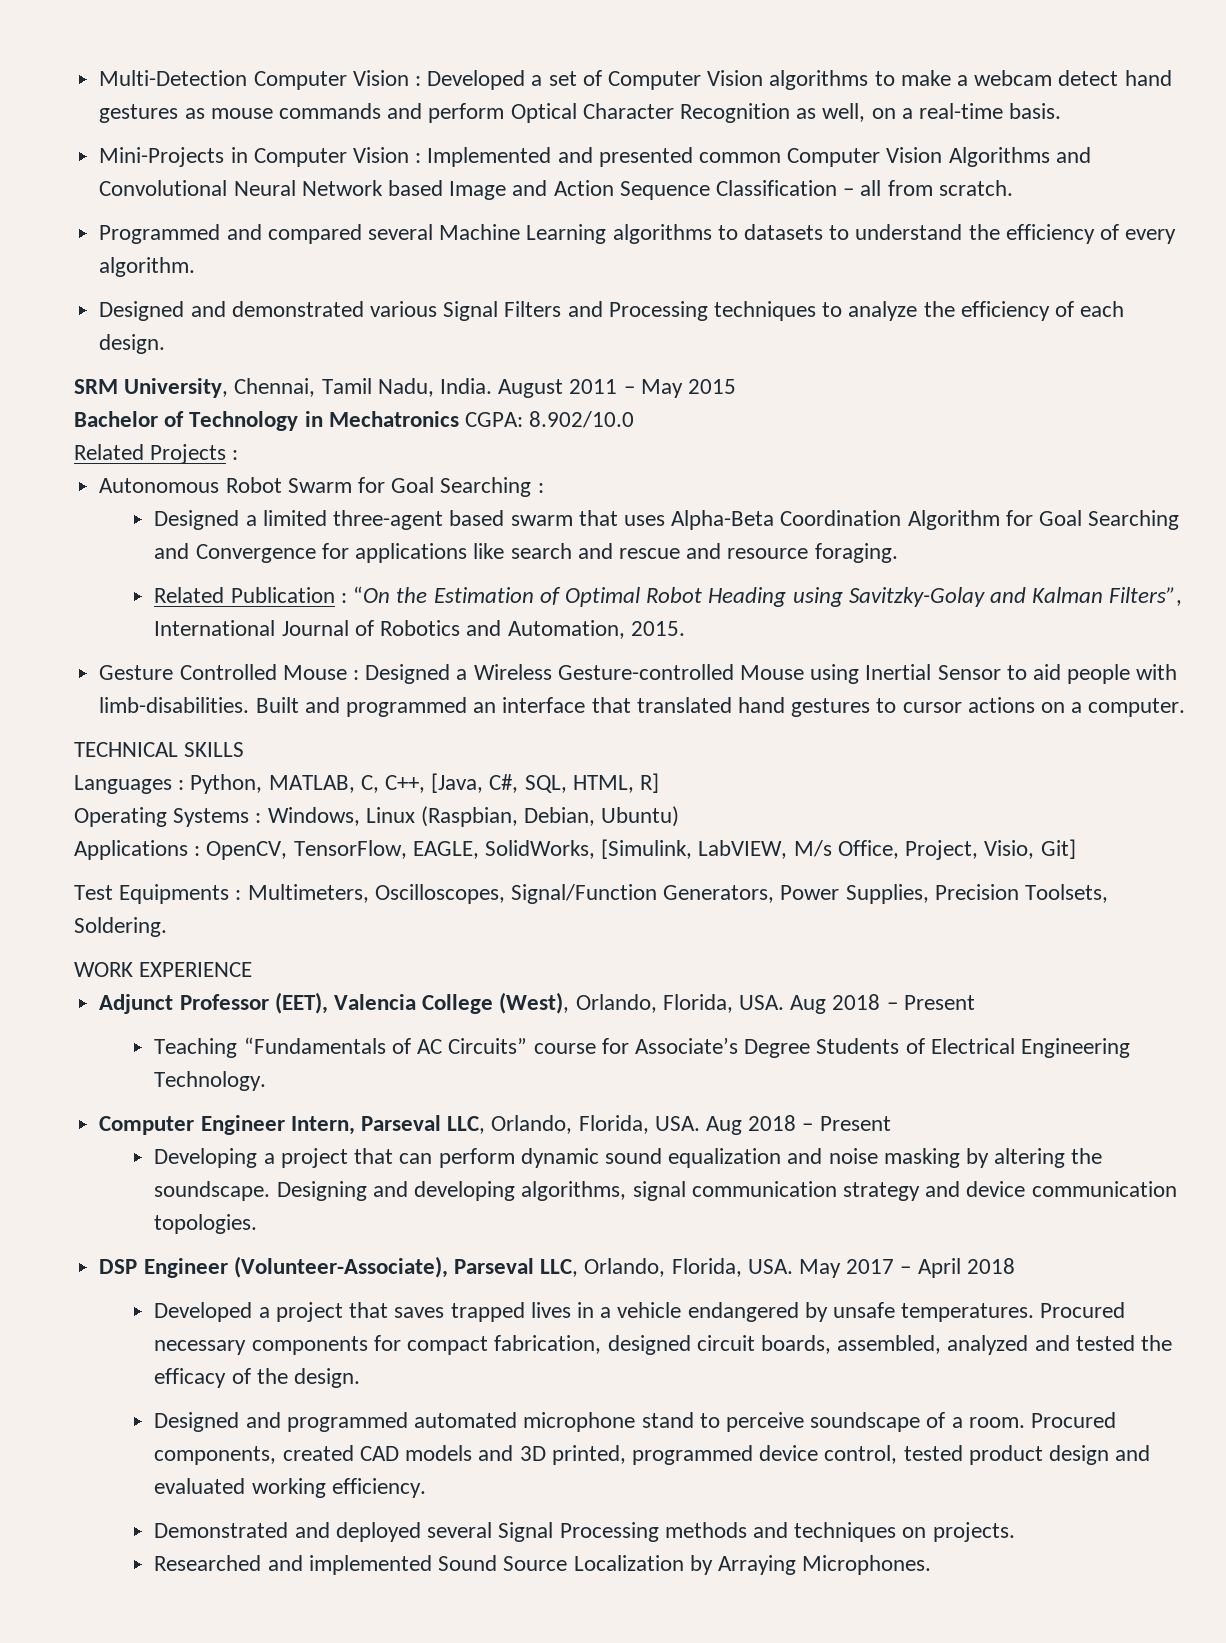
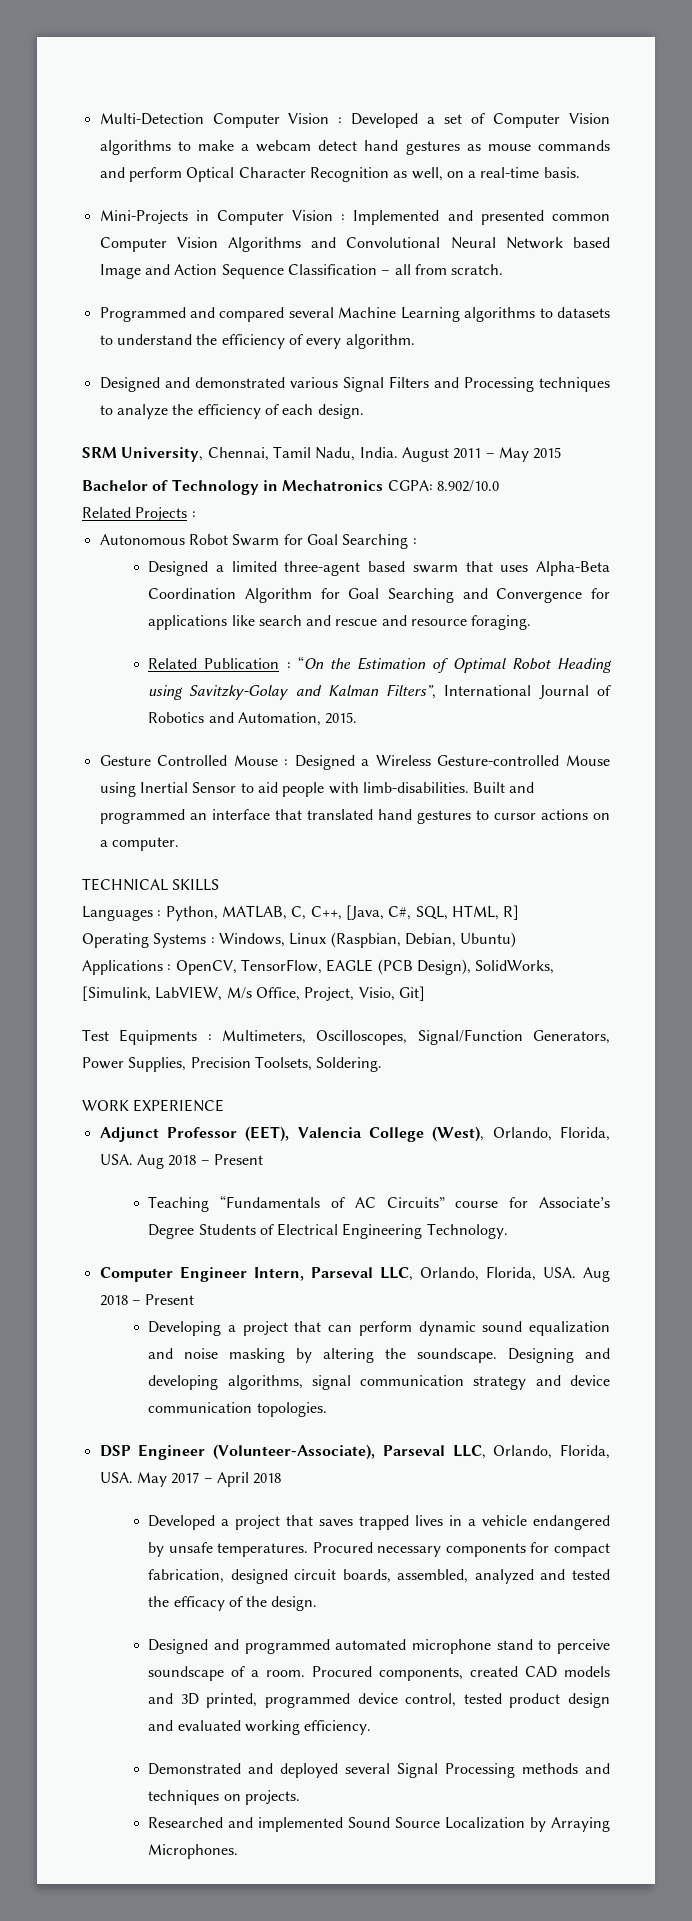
- Applications : OpenCV, TensorFlow, EAGLE, SolidWorks, [Simulink, LabVIEW, M/s Office, Project, Visio, Git]
+ Applications : OpenCV, TensorFlow, EAGLE (PCB Design), SolidWorks, [Simulink, LabVIEW, M/s Office, Project, Visio, Git]

